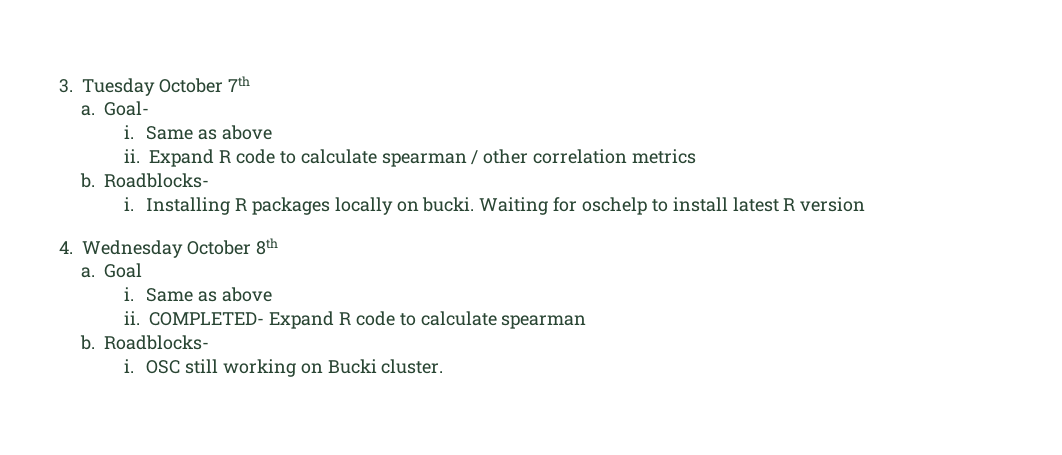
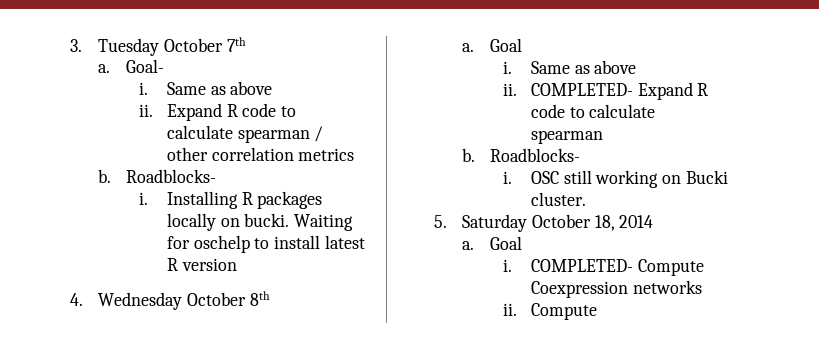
+ 5. Saturday October 18, 2014
+ a. Goal
+ i. COMPLETED- Compute Coexpression networks
+ ii. Compute

